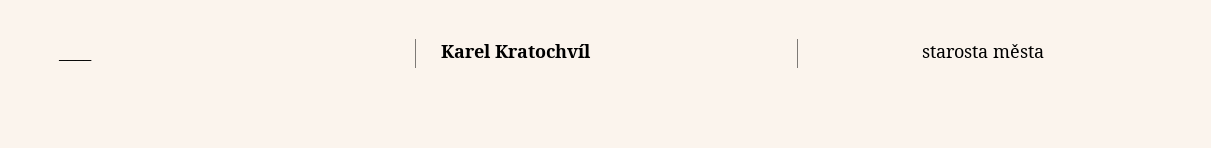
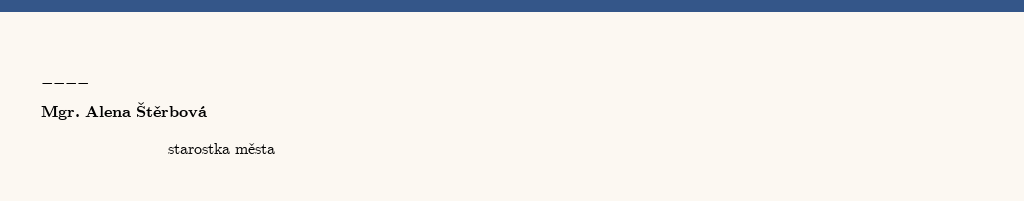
- Karel Kratochvíl
- starosta města
+ Mgr. Alena Štěrbová
+ starostka města

